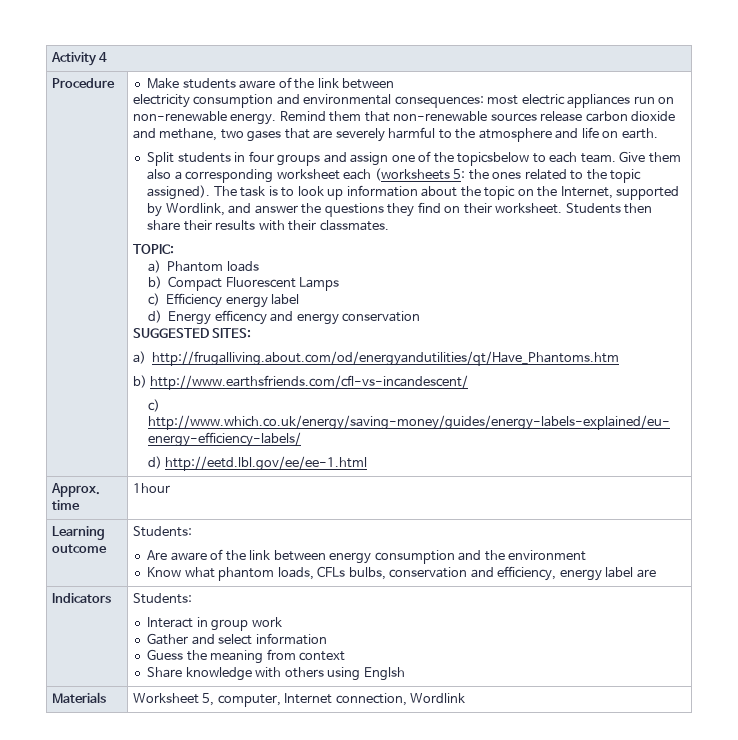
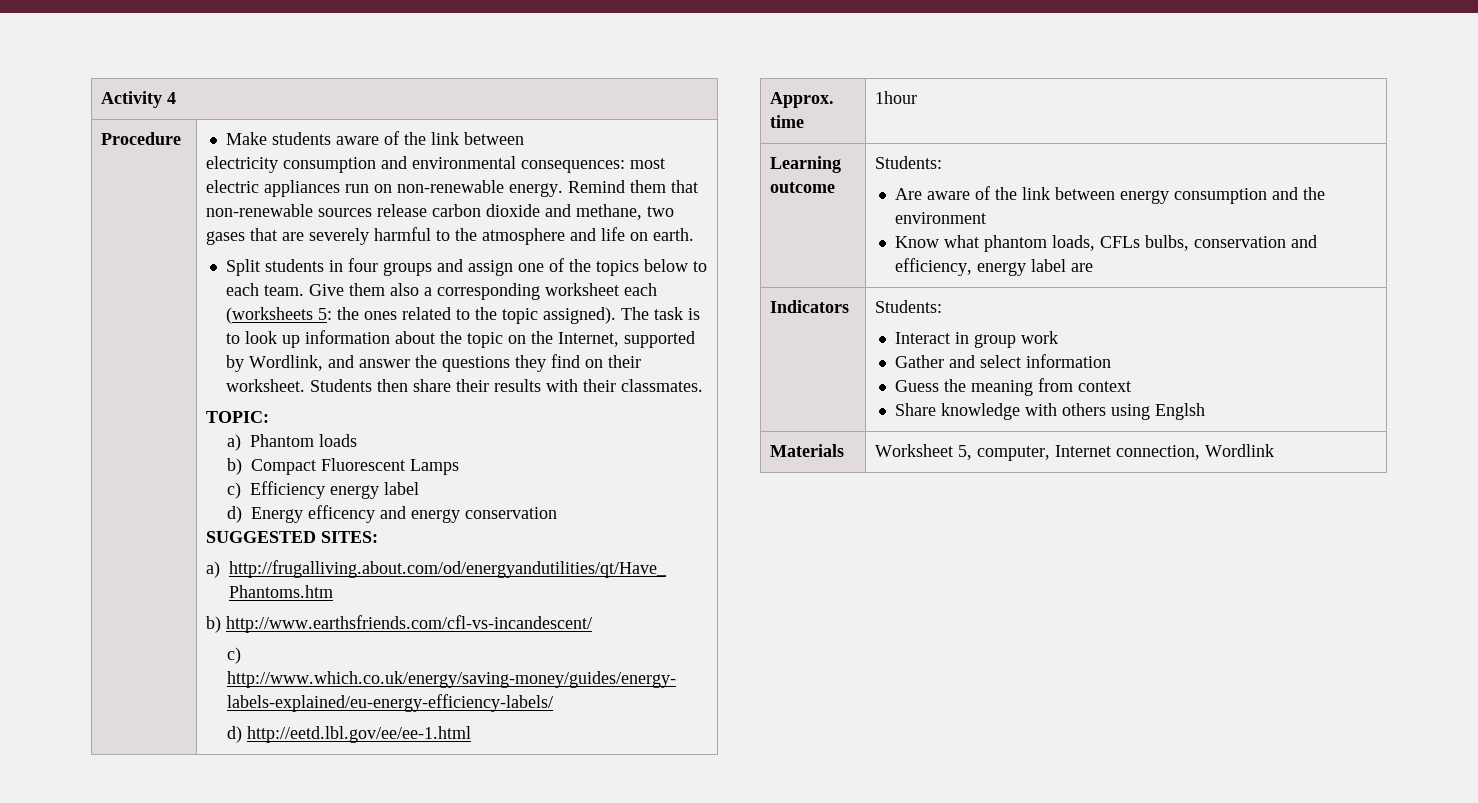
- Split students in four groups and assign one of the topicsbelow to each team.
+ Split students in four groups and assign one of the topics below to each team.

